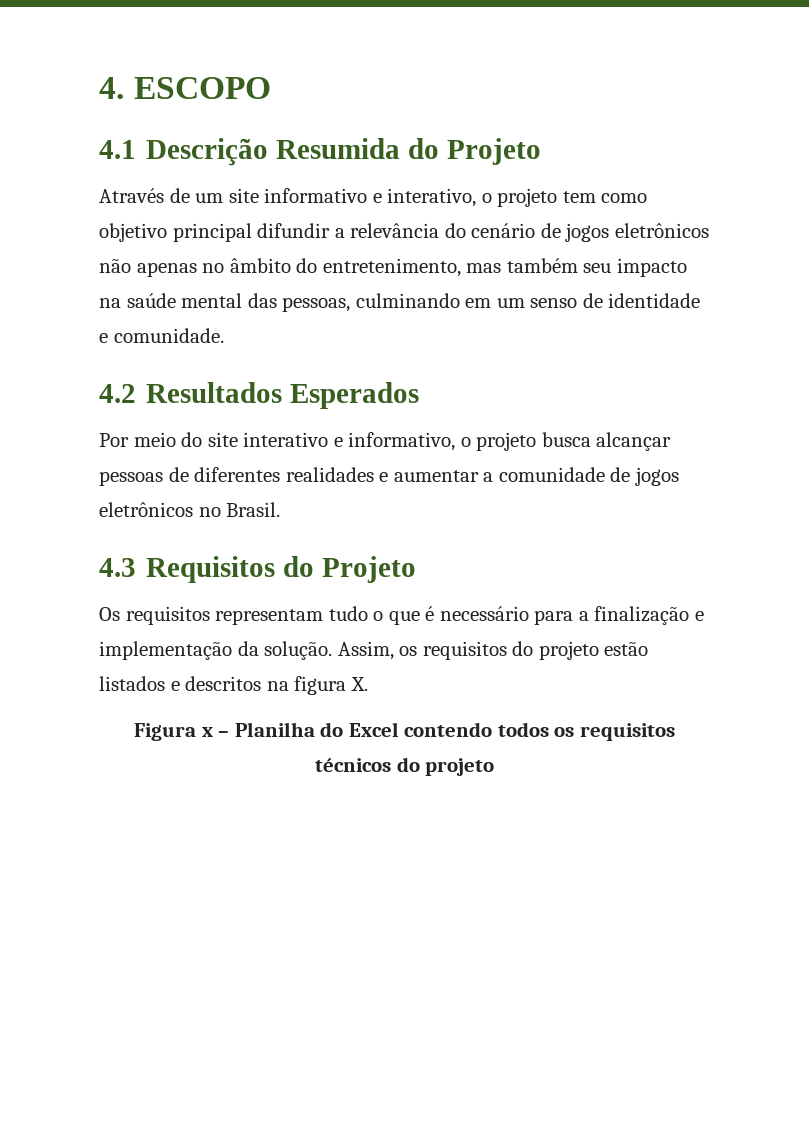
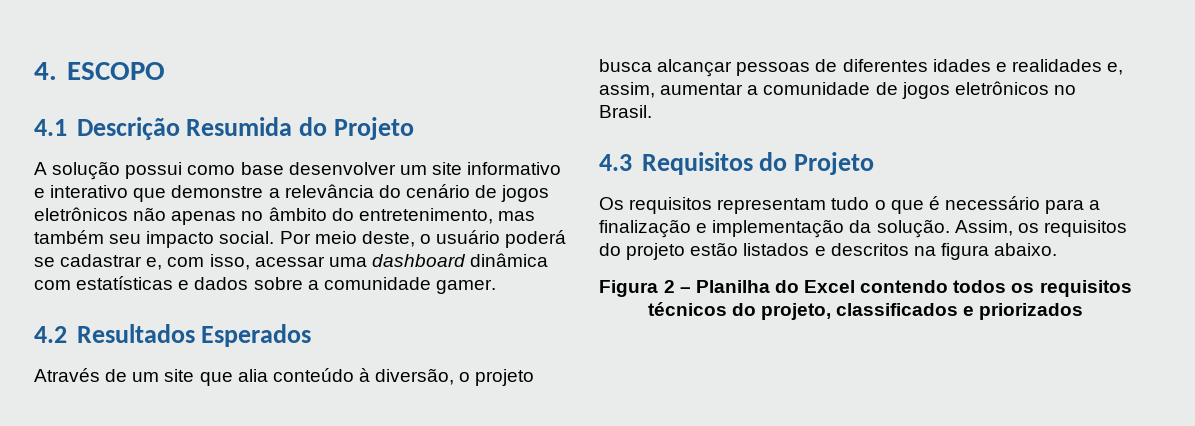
- Através de um site informativo e interativo, o projeto tem como objetivo principal difundir a relevância do cenário de jogos eletrônicos não apenas no âmbito do entretenimento, mas também seu impacto na saúde mental das pessoas, culminando em um senso de identidade e comunidade.
+ A solução possui como base desenvolver um site informativo e interativo que demonstre a relevância do cenário de jogos eletrônicos não apenas no âmbito do entretenimento, mas também seu impacto social. Por meio deste, o usuário poderá se cadastrar e, com isso, acessar uma dashboard dinâmica com estatísticas e dados sobre a comunidade gamer.
  4.2 Resultados Esperados
- Por meio do site interativo e informativo, o projeto busca alcançar pessoas de diferentes realidades e aumentar a comunidade de jogos eletrônicos no Brasil.
+ Através de um site que alia conteúdo à diversão, o projeto busca alcançar pessoas de diferentes idades e realidades e, assim, aumentar a comunidade de jogos eletrônicos no Brasil.
- Assim, os requisitos do projeto estão listados e descritos na figura X.
+ Assim, os requisitos do projeto estão listados e descritos na figura abaixo.
- Figura x – Planilha do Excel contendo todos os requisitos técnicos do projeto
+ Figura 2 – Planilha do Excel contendo todos os requisitos técnicos do projeto, classificados e priorizados

